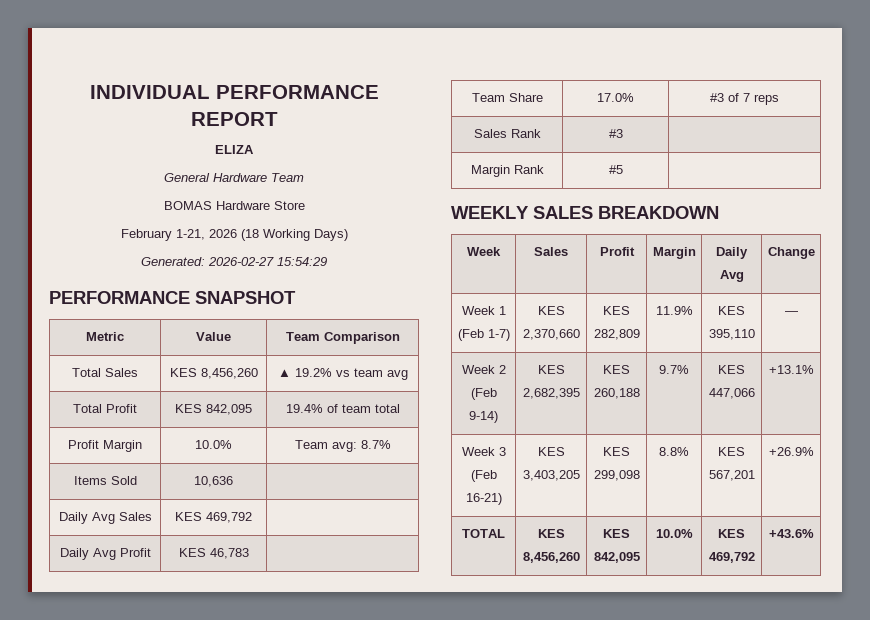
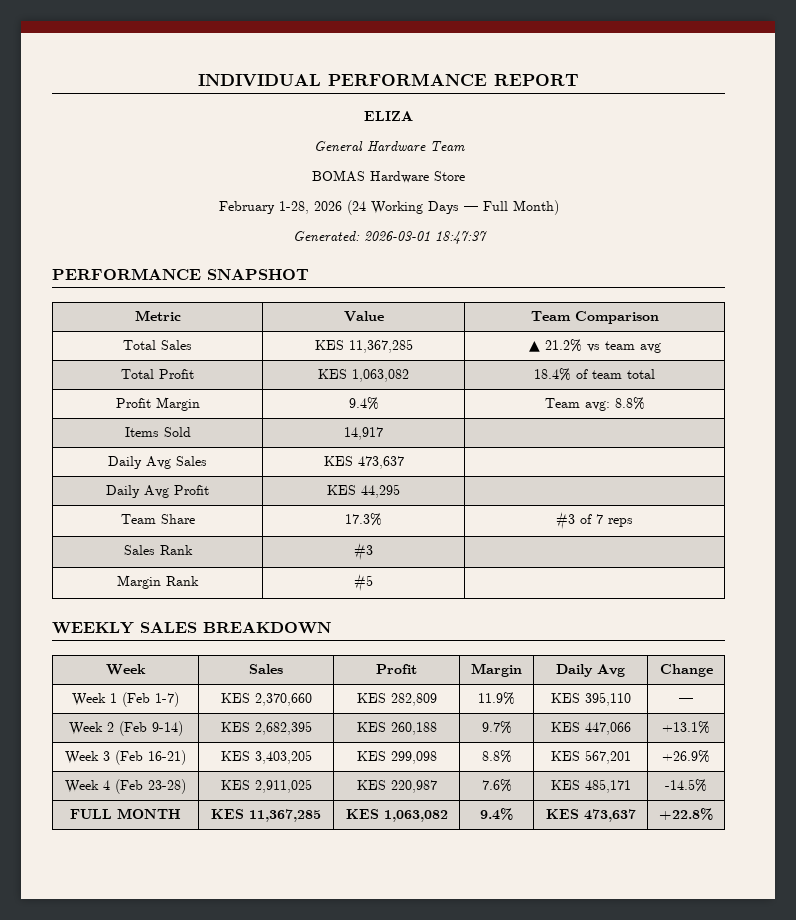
- February 1-21, 2026 (18 Working Days)
+ February 1-28, 2026 (24 Working Days — Full Month)
- Generated: 2026-02-27 15:54:29
+ Generated: 2026-03-01 18:47:37
- Total Sales | KES 8,456,260 | ▲ 19.2% vs team avg
+ Total Sales | KES 11,367,285 | ▲ 21.2% vs team avg
- Total Profit | KES 842,095 | 19.4% of team total
+ Total Profit | KES 1,063,082 | 18.4% of team total
- Profit Margin | 10.0% | Team avg: 8.7%
+ Profit Margin | 9.4% | Team avg: 8.8%
- Items Sold | 10,636 |
+ Items Sold | 14,917 |
- Daily Avg Sales | KES 469,792 |
+ Daily Avg Sales | KES 473,637 |
- Daily Avg Profit | KES 46,783 |
+ Daily Avg Profit | KES 44,295 |
- Team Share | 17.0% | #3 of 7 reps
+ Team Share | 17.3% | #3 of 7 reps
- TOTAL | KES 8,456,260 | KES 842,095 | 10.0% | KES 469,792 | +43.6%
+ Week 4 (Feb 23-28) | KES 2,911,025 | KES 220,987 | 7.6% | KES 485,171 | -14.5%
+ FULL MONTH | KES 11,367,285 | KES 1,063,082 | 9.4% | KES 473,637 | +22.8%

